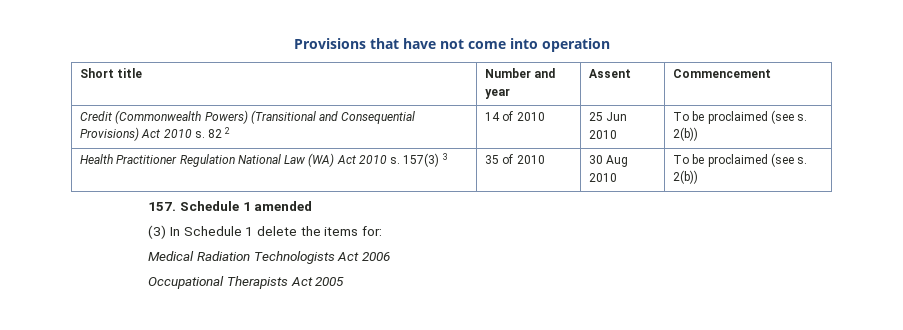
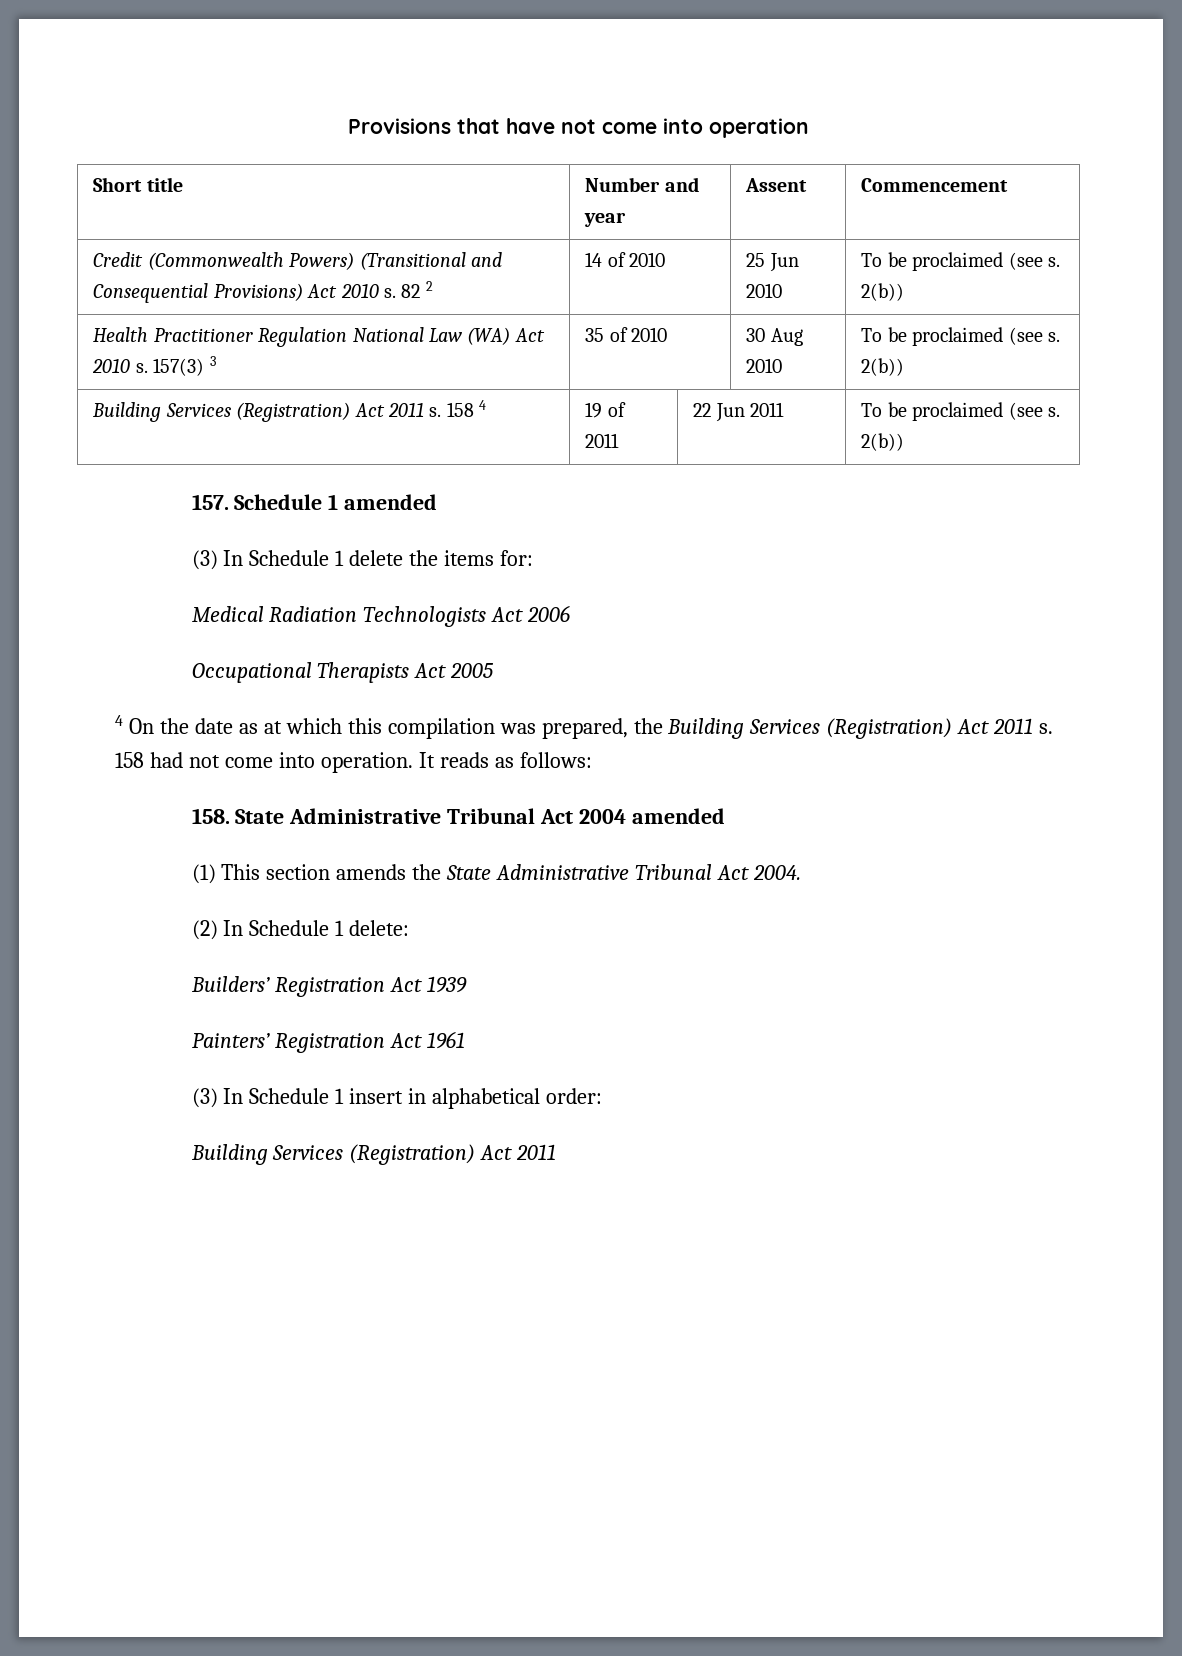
+ Building Services (Registration) Act 2011 s. 158 4 | 19 of 2011 | 22 Jun 2011 | To be proclaimed (see s. 2(b))
+ 4 On the date as at which this compilation was prepared, the Building Services (Registration) Act 2011 s. 158 had not come into operation. It reads as follows:
+ 158. State Administrative Tribunal Act 2004 amended
+ (1) This section amends the State Administrative Tribunal Act 2004.
+ (2) In Schedule 1 delete:
+ Builders’ Registration Act 1939
+ Painters’ Registration Act 1961
+ (3) In Schedule 1 insert in alphabetical order:
+ Building Services (Registration) Act 2011

